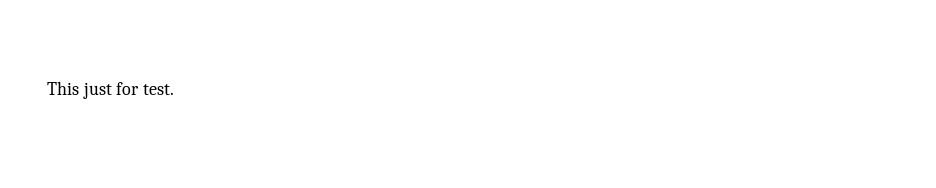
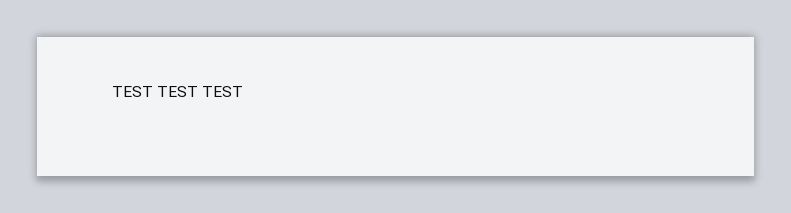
- This just for test.
+ TEST TEST TEST

